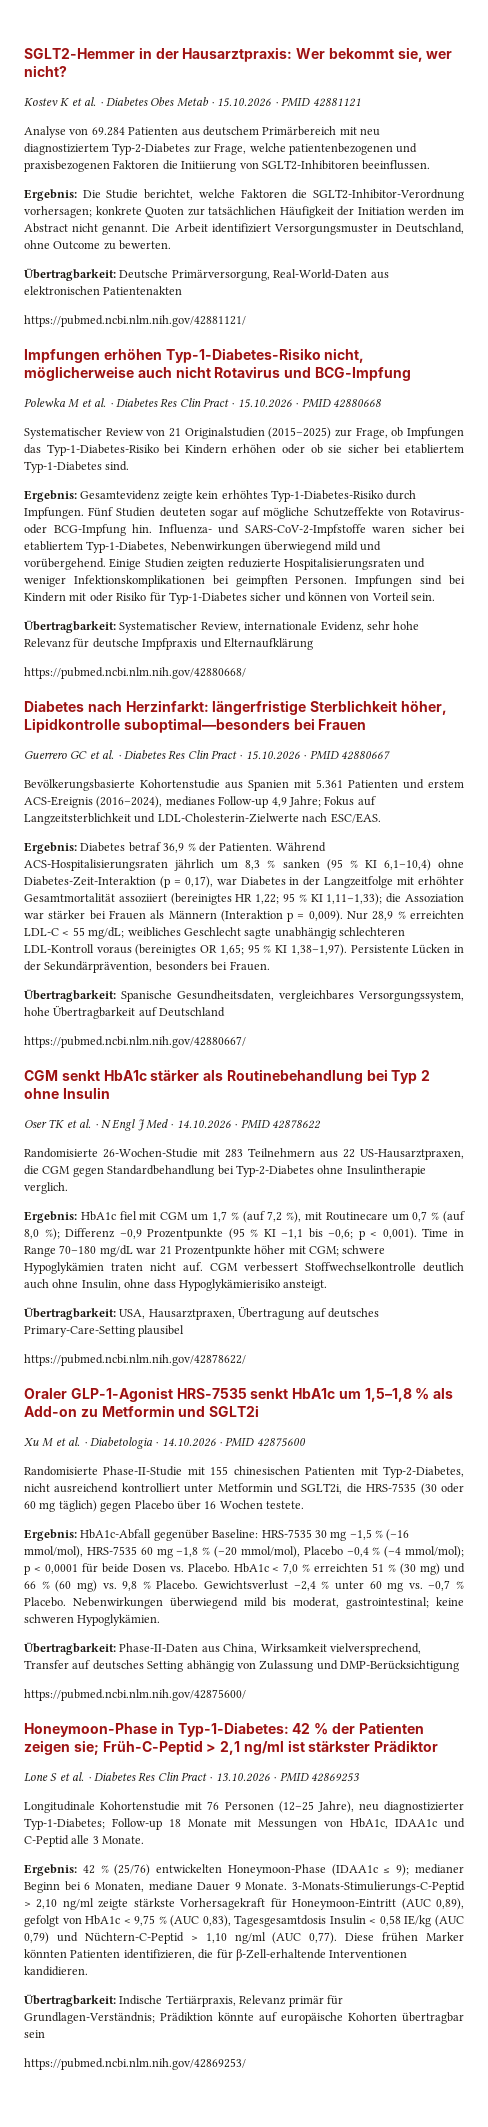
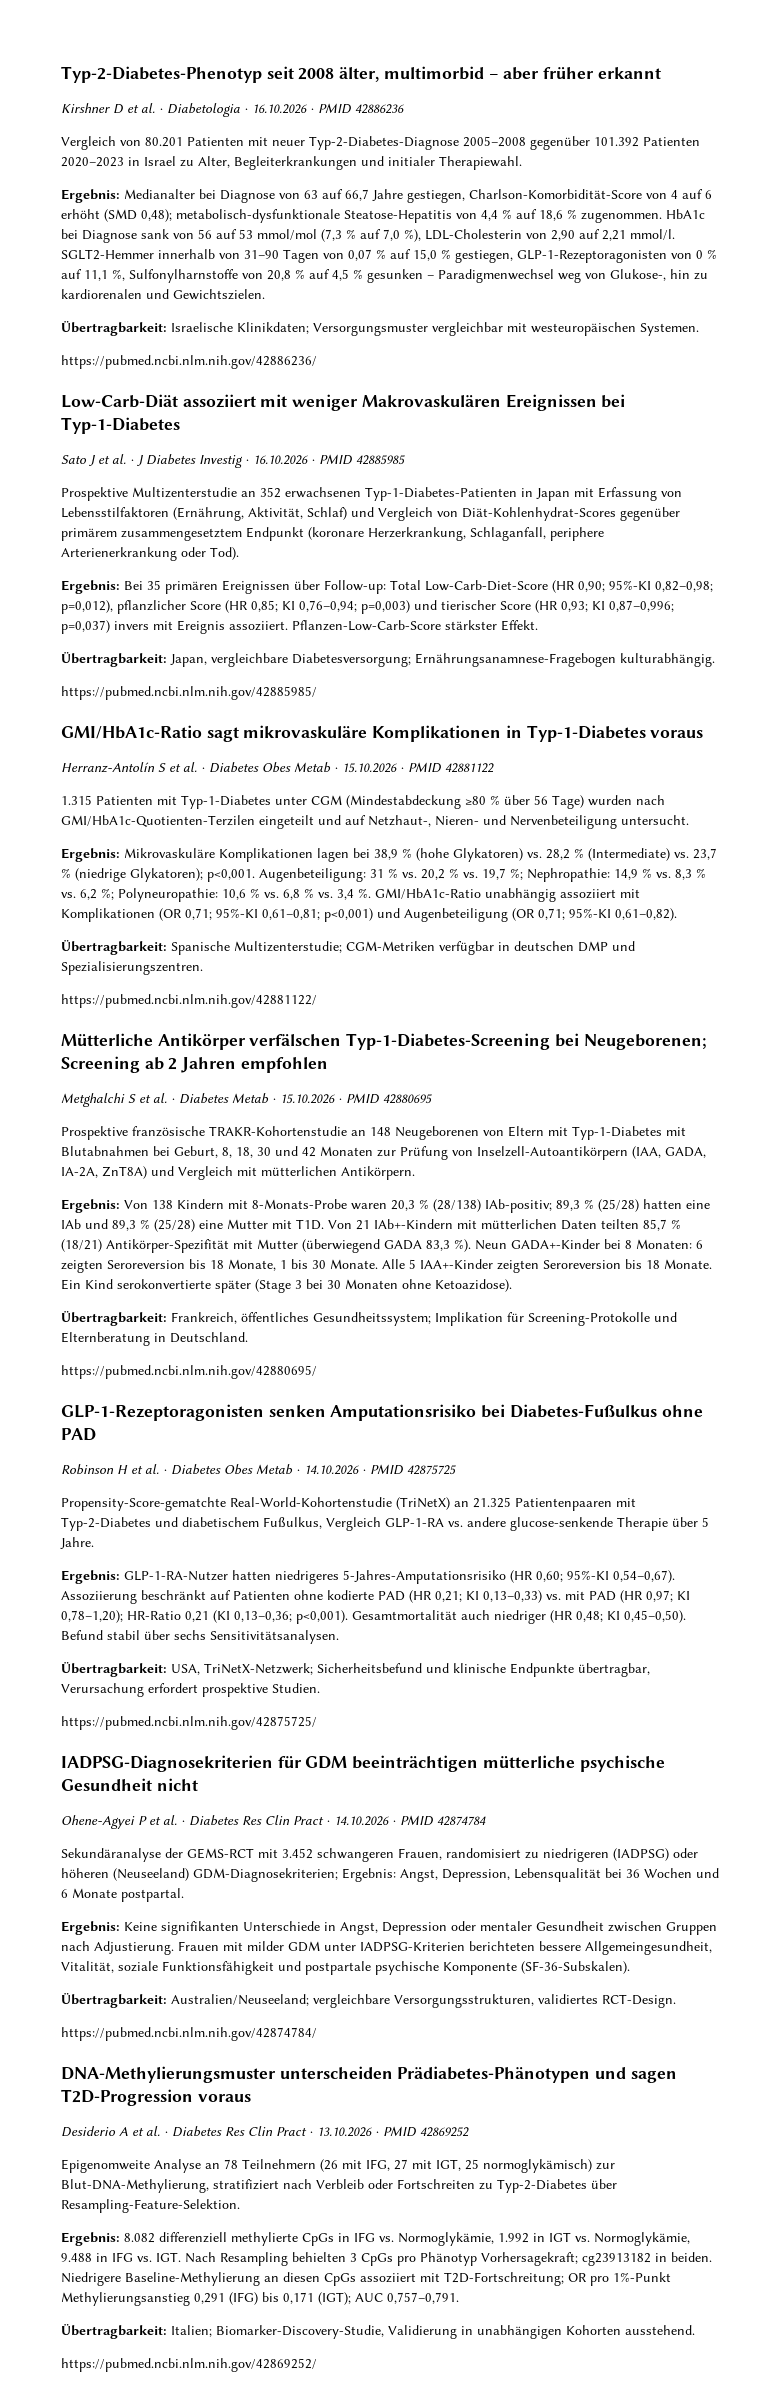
- SGLT2-Hemmer in der Hausarztpraxis: Wer bekommt sie, wer nicht?
- Kostev K et al. · Diabetes Obes Metab · 15.10.2026 · PMID 42881121
- Analyse von 69.284 Patienten aus deutschem Primärbereich mit neu diagnostiziertem Typ-2-Diabetes zur Frage, welche patientenbezogenen und praxisbezogenen Faktoren die Initiierung von SGLT2-Inhibitoren beeinflussen.
- Ergebnis: Die Studie berichtet, welche Faktoren die SGLT2-Inhibitor-Verordnung vorhersagen; konkrete Quoten zur tatsächlichen Häufigkeit der Initiation werden im Abstract nicht genannt. Die Arbeit identifiziert Versorgungsmuster in Deutschland, ohne Outcome zu bewerten.
- Übertragbarkeit: Deutsche Primärversorgung, Real-World-Daten aus elektronischen Patientenakten
- https://pubmed.ncbi.nlm.nih.gov/42881121/
- Impfungen erhöhen Typ-1-Diabetes-Risiko nicht, möglicherweise auch nicht Rotavirus und BCG-Impfung
- Polewka M et al. · Diabetes Res Clin Pract · 15.10.2026 · PMID 42880668
- Systematischer Review von 21 Originalstudien (2015–2025) zur Frage, ob Impfungen das Typ-1-Diabetes-Risiko bei Kindern erhöhen oder ob sie sicher bei etabliertem Typ-1-Diabetes sind.
- Ergebnis: Gesamtevidenz zeigte kein erhöhtes Typ-1-Diabetes-Risiko durch Impfungen. Fünf Studien deuteten sogar auf mögliche Schutzeffekte von Rotavirus- oder BCG-Impfung hin. Influenza- und SARS-CoV-2-Impfstoffe waren sicher bei etabliertem Typ-1-Diabetes, Nebenwirkungen überwiegend mild und vorübergehend. Einige Studien zeigten reduzierte Hospitalisierungsraten und weniger Infektionskomplikationen bei geimpften Personen. Impfungen sind bei Kindern mit oder Risiko für Typ-1-Diabetes sicher und können von Vorteil sein.
- Übertragbarkeit: Systematischer Review, internationale Evidenz, sehr hohe Relevanz für deutsche Impfpraxis und Elternaufklärung
- https://pubmed.ncbi.nlm.nih.gov/42880668/
- Diabetes nach Herzinfarkt: längerfristige Sterblichkeit höher, Lipidkontrolle suboptimal—besonders bei Frauen
- Guerrero GC et al. · Diabetes Res Clin Pract · 15.10.2026 · PMID 42880667
- Bevölkerungsbasierte Kohortenstudie aus Spanien mit 5.361 Patienten und erstem ACS-Ereignis (2016–2024), medianes Follow-up 4,9 Jahre; Fokus auf Langzeitsterblichkeit und LDL-Cholesterin-Zielwerte nach ESC/EAS.
- Ergebnis: Diabetes betraf 36,9 % der Patienten. Während ACS-Hospitalisierungsraten jährlich um 8,3 % sanken (95 % KI 6,1–10,4) ohne Diabetes-Zeit-Interaktion (p = 0,17), war Diabetes in der Langzeitfolge mit erhöhter Gesamtmortalität assoziiert (bereinigtes HR 1,22; 95 % KI 1,11–1,33); die Assoziation war stärker bei Frauen als Männern (Interaktion p = 0,009). Nur 28,9 % erreichten LDL-C < 55 mg/dL; weibliches Geschlecht sagte unabhängig schlechteren LDL-Kontroll voraus (bereinigtes OR 1,65; 95 % KI 1,38–1,97). Persistente Lücken in der Sekundärprävention, besonders bei Frauen.
- Übertragbarkeit: Spanische Gesundheitsdaten, vergleichbares Versorgungssystem, hohe Übertragbarkeit auf Deutschland
- https://pubmed.ncbi.nlm.nih.gov/42880667/
- CGM senkt HbA1c stärker als Routinebehandlung bei Typ 2 ohne Insulin
- Oser TK et al. · N Engl J Med · 14.10.2026 · PMID 42878622
- Randomisierte 26-Wochen-Studie mit 283 Teilnehmern aus 22 US-Hausarztpraxen, die CGM gegen Standardbehandlung bei Typ-2-Diabetes ohne Insulintherapie verglich.
- Ergebnis: HbA1c fiel mit CGM um 1,7 % (auf 7,2 %), mit Routinecare um 0,7 % (auf 8,0 %); Differenz –0,9 Prozentpunkte (95 % KI –1,1 bis –0,6; p < 0,001). Time in Range 70–180 mg/dL war 21 Prozentpunkte höher mit CGM; schwere Hypoglykämien traten nicht auf. CGM verbessert Stoffwechselkontrolle deutlich auch ohne Insulin, ohne dass Hypoglykämierisiko ansteigt.
- Übertragbarkeit: USA, Hausarztpraxen, Übertragung auf deutsches Primary-Care-Setting plausibel
- https://pubmed.ncbi.nlm.nih.gov/42878622/
- Oraler GLP-1-Agonist HRS-7535 senkt HbA1c um 1,5–1,8 % als Add-on zu Metformin und SGLT2i
- Xu M et al. · Diabetologia · 14.10.2026 · PMID 42875600
- Randomisierte Phase-II-Studie mit 155 chinesischen Patienten mit Typ-2-Diabetes, nicht ausreichend kontrolliert unter Metformin und SGLT2i, die HRS-7535 (30 oder 60 mg täglich) gegen Placebo über 16 Wochen testete.
- Ergebnis: HbA1c-Abfall gegenüber Baseline: HRS-7535 30 mg –1,5 % (–16 mmol/mol), HRS-7535 60 mg –1,8 % (–20 mmol/mol), Placebo –0,4 % (–4 mmol/mol); p < 0,0001 für beide Dosen vs. Placebo. HbA1c < 7,0 % erreichten 51 % (30 mg) und 66 % (60 mg) vs. 9,8 % Placebo. Gewichtsverlust –2,4 % unter 60 mg vs. –0,7 % Placebo. Nebenwirkungen überwiegend mild bis moderat, gastrointestinal; keine schweren Hypoglykämien.
- Übertragbarkeit: Phase-II-Daten aus China, Wirksamkeit vielversprechend, Transfer auf deutsches Setting abhängig von Zulassung und DMP-Berücksichtigung
- https://pubmed.ncbi.nlm.nih.gov/42875600/
- Honeymoon-Phase in Typ-1-Diabetes: 42 % der Patienten zeigen sie; Früh-C-Peptid > 2,1 ng/ml ist stärkster Prädiktor
- Lone S et al. · Diabetes Res Clin Pract · 13.10.2026 · PMID 42869253
- Longitudinale Kohortenstudie mit 76 Personen (12–25 Jahre), neu diagnostizierter Typ-1-Diabetes; Follow-up 18 Monate mit Messungen von HbA1c, IDAA1c und C-Peptid alle 3 Monate.
- Ergebnis: 42 % (25/76) entwickelten Honeymoon-Phase (IDAA1c ≤ 9); medianer Beginn bei 6 Monaten, mediane Dauer 9 Monate. 3-Monats-Stimulierungs-C-Peptid > 2,10 ng/ml zeigte stärkste Vorhersagekraft für Honeymoon-Eintritt (AUC 0,89), gefolgt von HbA1c < 9,75 % (AUC 0,83), Tagesgesamtdosis Insulin < 0,58 IE/kg (AUC 0,79) und Nüchtern-C-Peptid > 1,10 ng/ml (AUC 0,77). Diese frühen Marker könnten Patienten identifizieren, die für β-Zell-erhaltende Interventionen kandidieren.
- Übertragbarkeit: Indische Tertiärpraxis, Relevanz primär für Grundlagen-Verständnis; Prädiktion könnte auf europäische Kohorten übertragbar sein
- https://pubmed.ncbi.nlm.nih.gov/42869253/
+ Typ-2-Diabetes-Phenotyp seit 2008 älter, multimorbid – aber früher erkannt
+ Kirshner D et al. · Diabetologia · 16.10.2026 · PMID 42886236
+ Vergleich von 80.201 Patienten mit neuer Typ-2-Diabetes-Diagnose 2005–2008 gegenüber 101.392 Patienten 2020–2023 in Israel zu Alter, Begleiterkrankungen und initialer Therapiewahl.
+ Ergebnis: Medianalter bei Diagnose von 63 auf 66,7 Jahre gestiegen, Charlson-Komorbidität-Score von 4 auf 6 erhöht (SMD 0,48); metabolisch-dysfunktionale Steatose-Hepatitis von 4,4 % auf 18,6 % zugenommen. HbA1c bei Diagnose sank von 56 auf 53 mmol/mol (7,3 % auf 7,0 %), LDL-Cholesterin von 2,90 auf 2,21 mmol/l. SGLT2-Hemmer innerhalb von 31–90 Tagen von 0,07 % auf 15,0 % gestiegen, GLP-1-Rezeptoragonisten von 0 % auf 11,1 %, Sulfonylharnstoffe von 20,8 % auf 4,5 % gesunken – Paradigmenwechsel weg von Glukose-, hin zu kardiorenalen und Gewichtszielen.
+ Übertragbarkeit: Israelische Klinikdaten; Versorgungsmuster vergleichbar mit westeuropäischen Systemen.
+ https://pubmed.ncbi.nlm.nih.gov/42886236/
+ Low-Carb-Diät assoziiert mit weniger Makrovaskulären Ereignissen bei Typ-1-Diabetes
+ Sato J et al. · J Diabetes Investig · 16.10.2026 · PMID 42885985
+ Prospektive Multizenterstudie an 352 erwachsenen Typ-1-Diabetes-Patienten in Japan mit Erfassung von Lebensstilfaktoren (Ernährung, Aktivität, Schlaf) und Vergleich von Diät-Kohlenhydrat-Scores gegenüber primärem zusammengesetztem Endpunkt (koronare Herzerkrankung, Schlaganfall, periphere Arterienerkrankung oder Tod).
+ Ergebnis: Bei 35 primären Ereignissen über Follow-up: Total Low-Carb-Diet-Score (HR 0,90; 95%-KI 0,82–0,98; p=0,012), pflanzlicher Score (HR 0,85; KI 0,76–0,94; p=0,003) und tierischer Score (HR 0,93; KI 0,87–0,996; p=0,037) invers mit Ereignis assoziiert. Pflanzen-Low-Carb-Score stärkster Effekt.
+ Übertragbarkeit: Japan, vergleichbare Diabetesversorgung; Ernährungsanamnese-Fragebogen kulturabhängig.
+ https://pubmed.ncbi.nlm.nih.gov/42885985/
+ GMI/HbA1c-Ratio sagt mikrovaskuläre Komplikationen in Typ-1-Diabetes voraus
+ Herranz-Antolín S et al. · Diabetes Obes Metab · 15.10.2026 · PMID 42881122
+ 1.315 Patienten mit Typ-1-Diabetes unter CGM (Mindestabdeckung ≥80 % über 56 Tage) wurden nach GMI/HbA1c-Quotienten-Terzilen eingeteilt und auf Netzhaut-, Nieren- und Nervenbeteiligung untersucht.
+ Ergebnis: Mikrovaskuläre Komplikationen lagen bei 38,9 % (hohe Glykatoren) vs. 28,2 % (Intermediate) vs. 23,7 % (niedrige Glykatoren); p<0,001. Augenbeteiligung: 31 % vs. 20,2 % vs. 19,7 %; Nephropathie: 14,9 % vs. 8,3 % vs. 6,2 %; Polyneuropathie: 10,6 % vs. 6,8 % vs. 3,4 %. GMI/HbA1c-Ratio unabhängig assoziiert mit Komplikationen (OR 0,71; 95%-KI 0,61–0,81; p<0,001) und Augenbeteiligung (OR 0,71; 95%-KI 0,61–0,82).
+ Übertragbarkeit: Spanische Multizenterstudie; CGM-Metriken verfügbar in deutschen DMP und Spezialisierungszentren.
+ https://pubmed.ncbi.nlm.nih.gov/42881122/
+ Mütterliche Antikörper verfälschen Typ-1-Diabetes-Screening bei Neugeborenen; Screening ab 2 Jahren empfohlen
+ Metghalchi S et al. · Diabetes Metab · 15.10.2026 · PMID 42880695
+ Prospektive französische TRAKR-Kohortenstudie an 148 Neugeborenen von Eltern mit Typ-1-Diabetes mit Blutabnahmen bei Geburt, 8, 18, 30 und 42 Monaten zur Prüfung von Inselzell-Autoantikörpern (IAA, GADA, IA-2A, ZnT8A) und Vergleich mit mütterlichen Antikörpern.
+ Ergebnis: Von 138 Kindern mit 8-Monats-Probe waren 20,3 % (28/138) IAb-positiv; 89,3 % (25/28) hatten eine IAb und 89,3 % (25/28) eine Mutter mit T1D. Von 21 IAb+-Kindern mit mütterlichen Daten teilten 85,7 % (18/21) Antikörper-Spezifität mit Mutter (überwiegend GADA 83,3 %). Neun GADA+-Kinder bei 8 Monaten: 6 zeigten Seroreversion bis 18 Monate, 1 bis 30 Monate. Alle 5 IAA+-Kinder zeigten Seroreversion bis 18 Monate. Ein Kind serokonvertierte später (Stage 3 bei 30 Monaten ohne Ketoazidose).
+ Übertragbarkeit: Frankreich, öffentliches Gesundheitssystem; Implikation für Screening-Protokolle und Elternberatung in Deutschland.
+ https://pubmed.ncbi.nlm.nih.gov/42880695/
+ GLP-1-Rezeptoragonisten senken Amputationsrisiko bei Diabetes-Fußulkus ohne PAD
+ Robinson H et al. · Diabetes Obes Metab · 14.10.2026 · PMID 42875725
+ Propensity-Score-gematchte Real-World-Kohortenstudie (TriNetX) an 21.325 Patientenpaaren mit Typ-2-Diabetes und diabetischem Fußulkus, Vergleich GLP-1-RA vs. andere glucose-senkende Therapie über 5 Jahre.
+ Ergebnis: GLP-1-RA-Nutzer hatten niedrigeres 5-Jahres-Amputationsrisiko (HR 0,60; 95%-KI 0,54–0,67). Assoziierung beschränkt auf Patienten ohne kodierte PAD (HR 0,21; KI 0,13–0,33) vs. mit PAD (HR 0,97; KI 0,78–1,20); HR-Ratio 0,21 (KI 0,13–0,36; p<0,001). Gesamtmortalität auch niedriger (HR 0,48; KI 0,45–0,50). Befund stabil über sechs Sensitivitätsanalysen.
+ Übertragbarkeit: USA, TriNetX-Netzwerk; Sicherheitsbefund und klinische Endpunkte übertragbar, Verursachung erfordert prospektive Studien.
+ https://pubmed.ncbi.nlm.nih.gov/42875725/
+ IADPSG-Diagnosekriterien für GDM beeinträchtigen mütterliche psychische Gesundheit nicht
+ Ohene-Agyei P et al. · Diabetes Res Clin Pract · 14.10.2026 · PMID 42874784
+ Sekundäranalyse der GEMS-RCT mit 3.452 schwangeren Frauen, randomisiert zu niedrigeren (IADPSG) oder höheren (Neuseeland) GDM-Diagnosekriterien; Ergebnis: Angst, Depression, Lebensqualität bei 36 Wochen und 6 Monate postpartal.
+ Ergebnis: Keine signifikanten Unterschiede in Angst, Depression oder mentaler Gesundheit zwischen Gruppen nach Adjustierung. Frauen mit milder GDM unter IADPSG-Kriterien berichteten bessere Allgemeingesundheit, Vitalität, soziale Funktionsfähigkeit und postpartale psychische Komponente (SF-36-Subskalen).
+ Übertragbarkeit: Australien/Neuseeland; vergleichbare Versorgungsstrukturen, validiertes RCT-Design.
+ https://pubmed.ncbi.nlm.nih.gov/42874784/
+ DNA-Methylierungsmuster unterscheiden Prädiabetes-Phänotypen und sagen T2D-Progression voraus
+ Desiderio A et al. · Diabetes Res Clin Pract · 13.10.2026 · PMID 42869252
+ Epigenomweite Analyse an 78 Teilnehmern (26 mit IFG, 27 mit IGT, 25 normoglykämisch) zur Blut-DNA-Methylierung, stratifiziert nach Verbleib oder Fortschreiten zu Typ-2-Diabetes über Resampling-Feature-Selektion.
+ Ergebnis: 8.082 differenziell methylierte CpGs in IFG vs. Normoglykämie, 1.992 in IGT vs. Normoglykämie, 9.488 in IFG vs. IGT. Nach Resampling behielten 3 CpGs pro Phänotyp Vorhersagekraft; cg23913182 in beiden. Niedrigere Baseline-Methylierung an diesen CpGs assoziiert mit T2D-Fortschreitung; OR pro 1%-Punkt Methylierungsanstieg 0,291 (IFG) bis 0,171 (IGT); AUC 0,757–0,791.
+ Übertragbarkeit: Italien; Biomarker-Discovery-Studie, Validierung in unabhängigen Kohorten ausstehend.
+ https://pubmed.ncbi.nlm.nih.gov/42869252/

